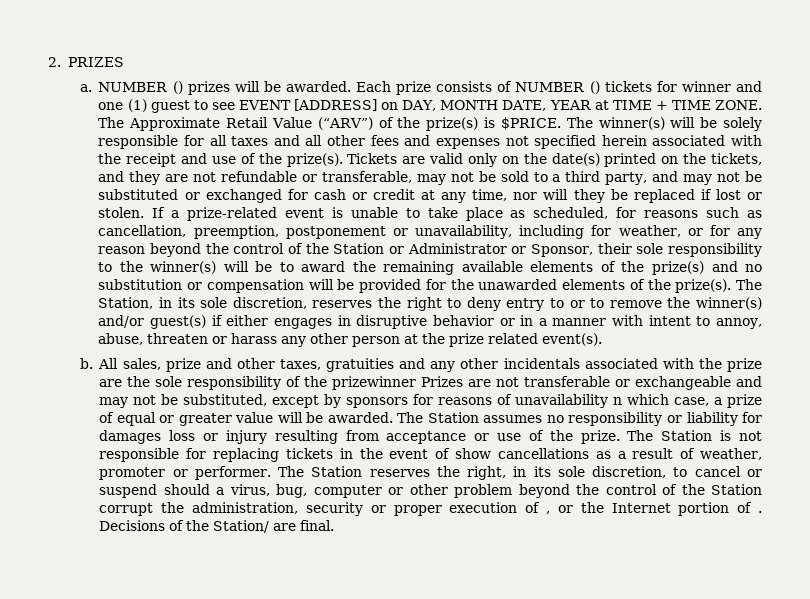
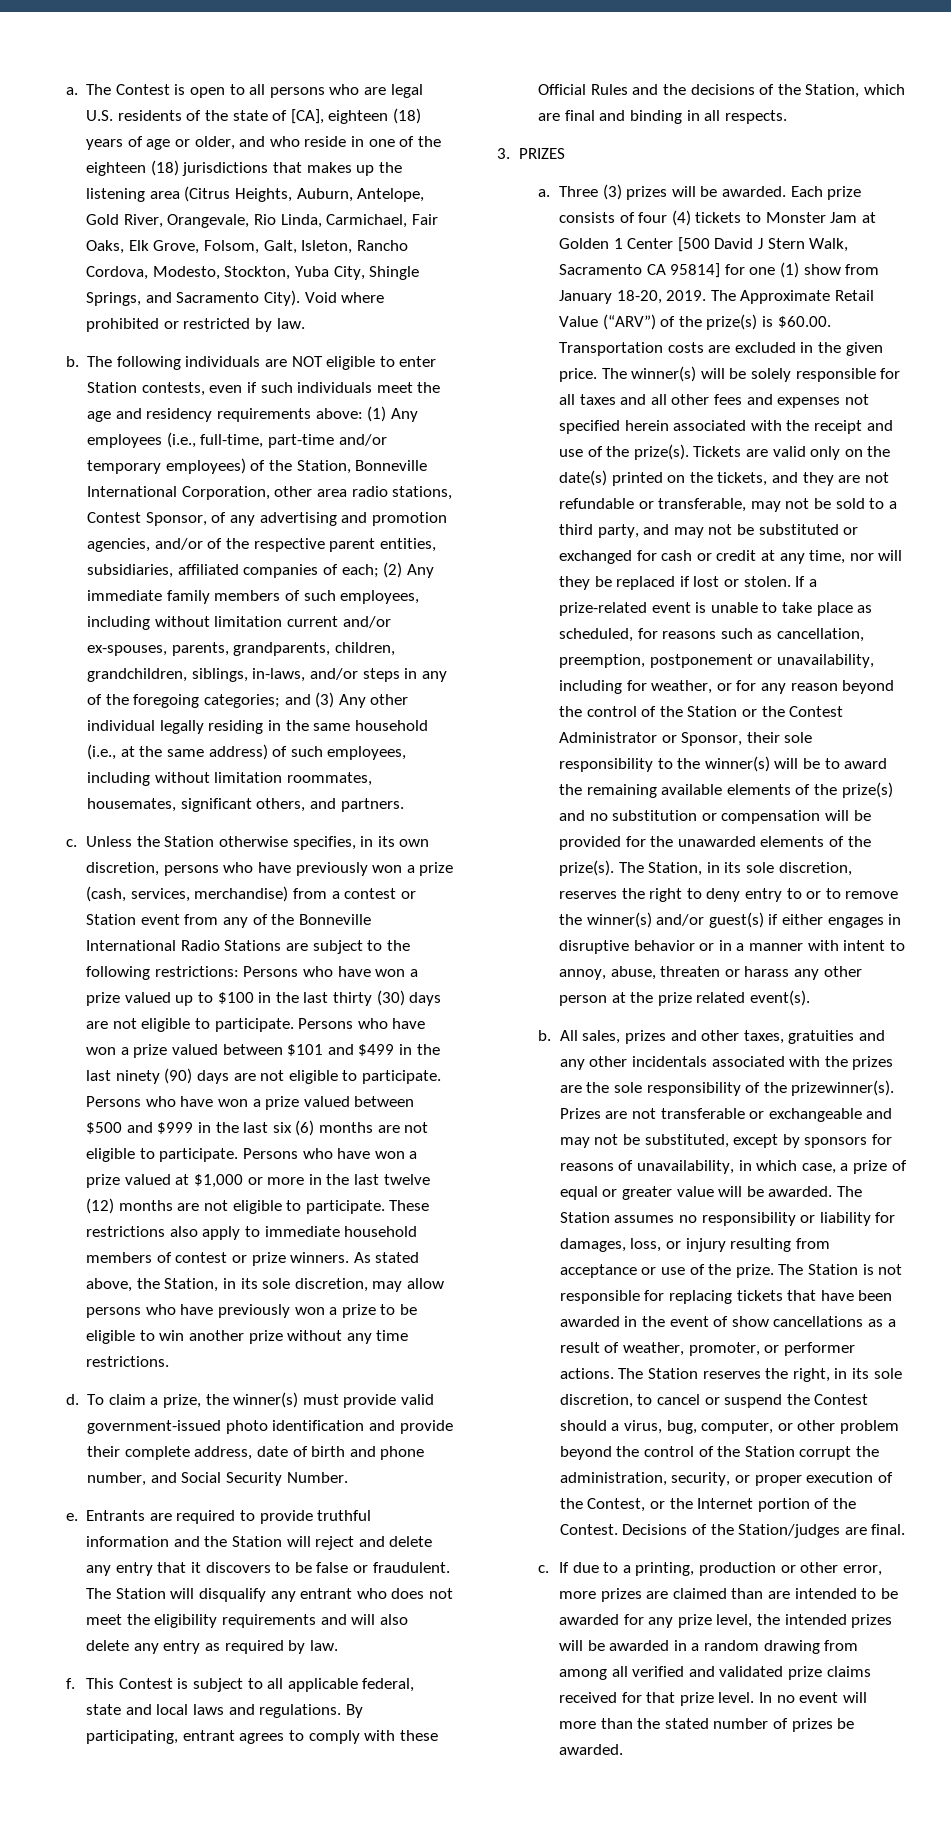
- 2. PRIZES
+ a. The Contest is open to all persons who are legal U.S. residents of the state of [CA], eighteen (18) years of age or older, and who reside in one of the eighteen (18) jurisdictions that makes up the listening area (Citrus Heights, Auburn, Antelope, Gold River, Orangevale, Rio Linda, Carmichael, Fair Oaks, Elk Grove, Folsom, Galt, Isleton, Rancho Cordova, Modesto, Stockton, Yuba City, Shingle Springs, and Sacramento City). Void where prohibited or restricted by law.
+ b. The following individuals are NOT eligible to enter Station contests, even if such individuals meet the age and residency requirements above: (1) Any employees (i.e., full-time, part-time and/or temporary employees) of the Station, Bonneville International Corporation, other area radio stations, Contest Sponsor, of any advertising and promotion agencies, and/or of the respective parent entities, subsidiaries, affiliated companies of each; (2) Any immediate family members of such employees, including without limitation current and/or ex-spouses, parents, grandparents, children, grandchildren, siblings, in-laws, and/or steps in any of the foregoing categories; and (3) Any other individual legally residing in the same household (i.e., at the same address) of such employees, including without limitation roommates, housemates, significant others, and partners.
+ c. Unless the Station otherwise specifies, in its own discretion, persons who have previously won a prize (cash, services, merchandise) from a contest or Station event from any of the Bonneville International Radio Stations are subject to the following restrictions: Persons who have won a prize valued up to $100 in the last thirty (30) days are not eligible to participate. Persons who have won a prize valued between $101 and $499 in the last ninety (90) days are not eligible to participate. Persons who have won a prize valued between $500 and $999 in the last six (6) months are not eligible to participate. Persons who have won a prize valued at $1,000 or more in the last twelve (12) months are not eligible to participate. These restrictions also apply to immediate household members of contest or prize winners. As stated above, the Station, in its sole discretion, may allow persons who have previously won a prize to be eligible to win another prize without any time restrictions.
+ d. To claim a prize, the winner(s) must provide valid government-issued photo identification and provide their complete address, date of birth and phone number, and Social Security Number.
+ e. Entrants are required to provide truthful information and the Station will reject and delete any entry that it discovers to be false or fraudulent. The Station will disqualify any entrant who does not meet the eligibility requirements and will also delete any entry as required by law.
+ f. This Contest is subject to all applicable federal, state and local laws and regulations. By participating, entrant agrees to comply with these Official Rules and the decisions of the Station, which are final and binding in all respects.
+ 3. PRIZES
- NUMBER () prizes will be awarded.
+ Three (3) prizes will be awarded.
- Each prize consists of NUMBER () tickets for winner and one (1) guest to see EVENT [ADDRESS] on DAY, MONTH DATE, YEAR at TIME + TIME ZONE.
+ Each prize consists of four (4) tickets to Monster Jam at Golden 1 Center [500 David J Stern Walk, Sacramento CA 95814] for one (1) show from January 18-20, 2019.
- The Approximate Retail Value (“ARV”) of the prize(s) is $PRICE.
+ The Approximate Retail Value (“ARV”) of the prize(s) is $60.00. Transportation costs are excluded in the given price.
- If a prize-related event is unable to take place as scheduled, for reasons such as cancellation, preemption, postponement or unavailability, including for weather, or for any reason beyond the control of the Station or Administrator or Sponsor, their sole responsibility to the winner(s) will be to award the remaining available elements of the prize(s) and no substitution or compensation will be provided for the unawarded elements of the prize(s).
+ If a prize-related event is unable to take place as scheduled, for reasons such as cancellation, preemption, postponement or unavailability, including for weather, or for any reason beyond the control of the Station or the Contest Administrator or Sponsor, their sole responsibility to the winner(s) will be to award the remaining available elements of the prize(s) and no substitution or compensation will be provided for the unawarded elements of the prize(s).
- All sales, prize and other taxes, gratuities and any other incidentals associated with the prize are the sole responsibility of the prizewinner Prizes are not transferable or exchangeable and may not be substituted, except by sponsors for reasons of unavailability n which case, a prize of equal or greater value will be awarded.
+ All sales, prizes and other taxes, gratuities and any other incidentals associated with the prizes are the sole responsibility of the prizewinner(s). Prizes are not transferable or exchangeable and may not be substituted, except by sponsors for reasons of unavailability, in which case, a prize of equal or greater value will be awarded.
- The Station assumes no responsibility or liability for damages loss or injury resulting from acceptance or use of the prize.
+ The Station assumes no responsibility or liability for damages, loss, or injury resulting from acceptance or use of the prize.
- The Station is not responsible for replacing tickets in the event of show cancellations as a result of weather, promoter or performer.
+ The Station is not responsible for replacing tickets that have been awarded in the event of show cancellations as a result of weather, promoter, or performer actions.
- The Station reserves the right, in its sole discretion, to cancel or suspend should a virus, bug, computer or other problem beyond the control of the Station corrupt the administration, security or proper execution of , or the Internet portion of .
+ The Station reserves the right, in its sole discretion, to cancel or suspend the Contest should a virus, bug, computer, or other problem beyond the control of the Station corrupt the administration, security, or proper execution of the Contest, or the Internet portion of the Contest.
- Decisions of the Station/ are final.
+ Decisions of the Station/judges are final.
+ c. If due to a printing, production or other error, more prizes are claimed than are intended to be awarded for any prize level, the intended prizes will be awarded in a random drawing from among all verified and validated prize claims received for that prize level. In no event will more than the stated number of prizes be awarded.

